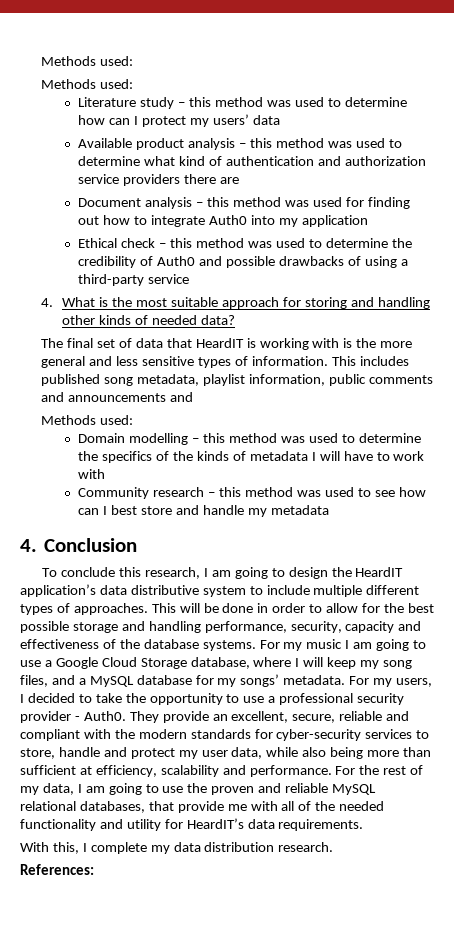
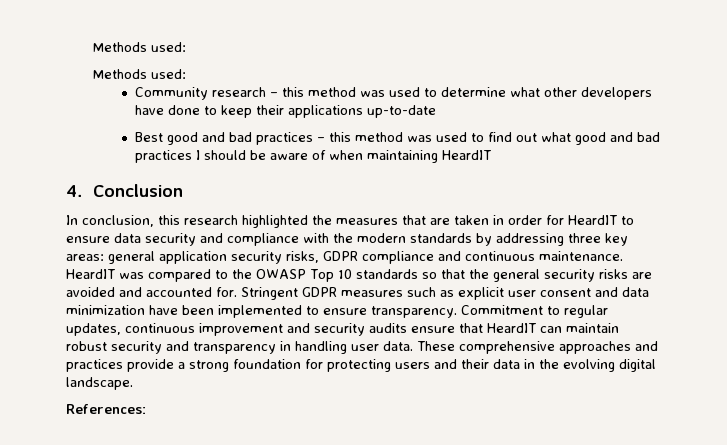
- Literature study – this method was used to determine how can I protect my users’ data
- Available product analysis – this method was used to determine what kind of authentication and authorization service providers there are
- Document analysis – this method was used for finding out how to integrate Auth0 into my application
- Ethical check – this method was used to determine the credibility of Auth0 and possible drawbacks of using a third-party service
- 4. What is the most suitable approach for storing and handling other kinds of needed data?
- The final set of data that HeardIT is working with is the more general and less sensitive types of information. This includes published song metadata, playlist information, public comments and announcements and
- Methods used:
- Domain modelling – this method was used to determine the specifics of the kinds of metadata I will have to work with
- Community research – this method was used to see how can I best store and handle my metadata
+ Community research – this method was used to determine what other developers have done to keep their applications up-to-date
+ Best good and bad practices – this method was used to find out what good and bad practices I should be aware of when maintaining HeardIT
  4. Conclusion
- To conclude this research, I am going to design the HeardIT application’s data distributive system to include multiple different types of approaches. This will be done in order to allow for the best possible storage and handling performance, security, capacity and effectiveness of the database systems. For my music I am going to use a Google Cloud Storage database, where I will keep my song files, and a MySQL database for my songs’ metadata. For my users, I decided to take the opportunity to use a professional security provider - Auth0. They provide an excellent, secure, reliable and compliant with the modern standards for cyber-security services to store, handle and protect my user data, while also being more than sufficient at efficiency, scalability and performance. For the rest of my data, I am going to use the proven and reliable MySQL relational databases, that provide me with all of the needed functionality and utility for HeardIT’s data requirements.
- With this, I complete my data distribution research.
+ In conclusion, this research highlighted the measures that are taken in order for HeardIT to ensure data security and compliance with the modern standards by addressing three key areas: general application security risks, GDPR compliance and continuous maintenance. HeardIT was compared to the OWASP Top 10 standards so that the general security risks are avoided and accounted for. Stringent GDPR measures such as explicit user consent and data minimization have been implemented to ensure transparency. Commitment to regular updates, continuous improvement and security audits ensure that HeardIT can maintain robust security and transparency in handling user data. These comprehensive approaches and practices provide a strong foundation for protecting users and their data in the evolving digital landscape.

